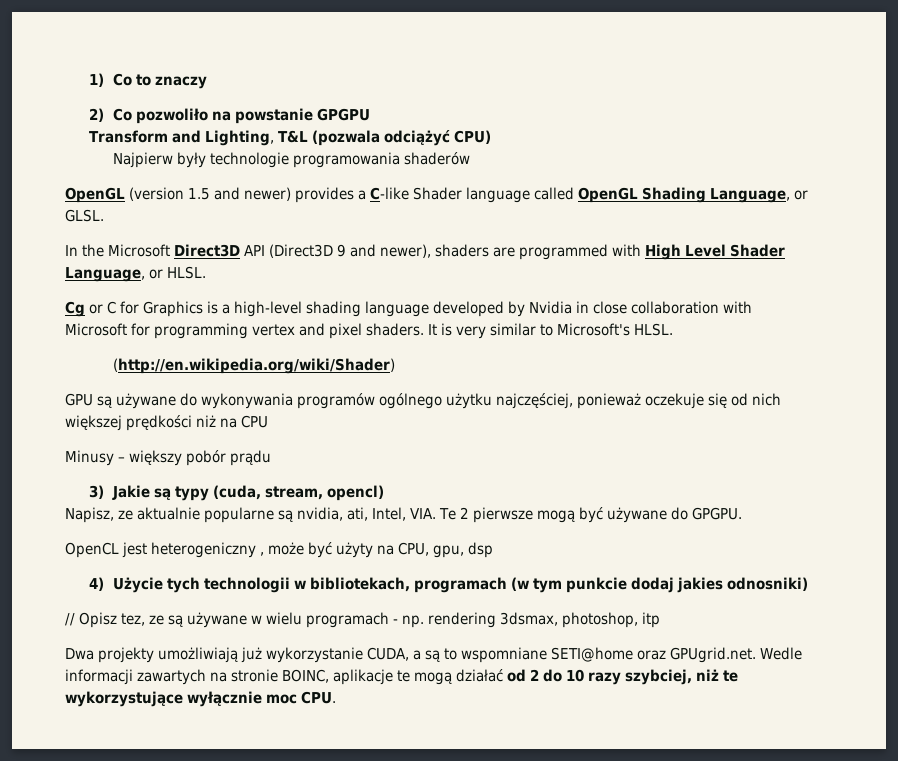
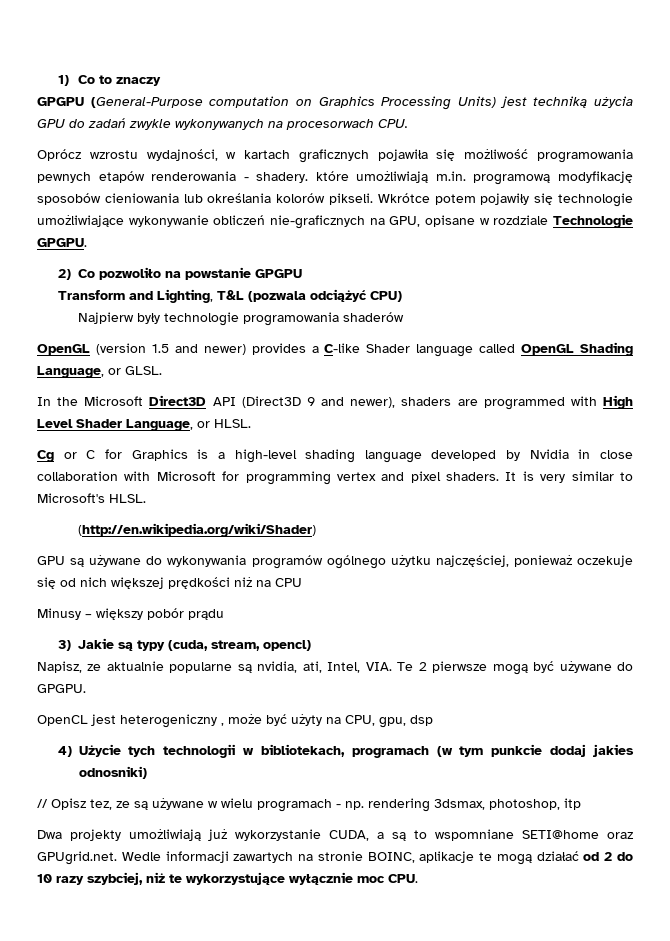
+ GPGPU (General-Purpose computation on Graphics Processing Units) jest techniką użycia GPU do zadań zwykle wykonywanych na procesorwach CPU.
+ Oprócz wzrostu wydajności, w kartach graficznych pojawiła się możliwość programowania pewnych etapów renderowania - shadery. które umożliwiają m.in. programową modyfikację sposobów cieniowania lub określania kolorów pikseli. Wkrótce potem pojawiły się technologie umożliwiające wykonywanie obliczeń nie-graficznych na GPU, opisane w rozdziale Technologie GPGPU.

